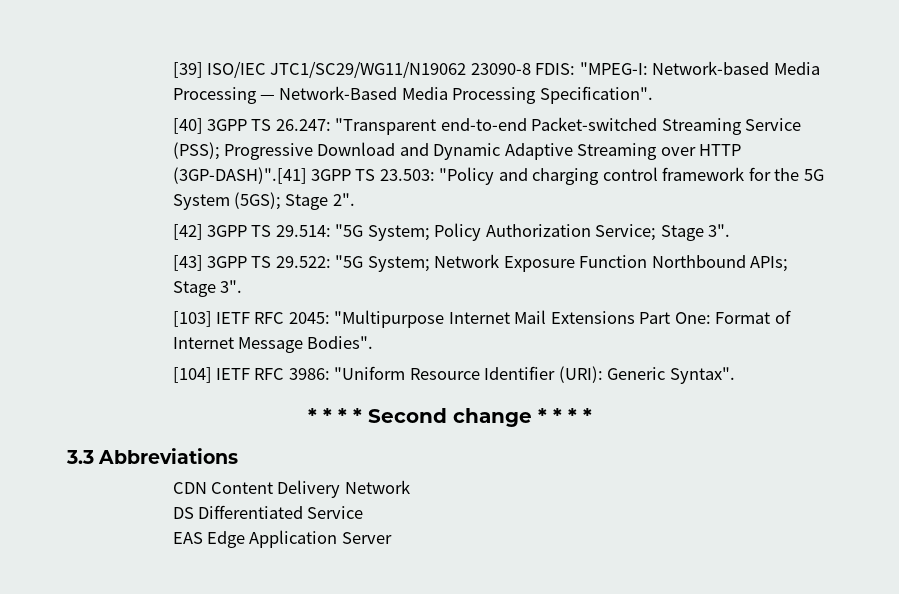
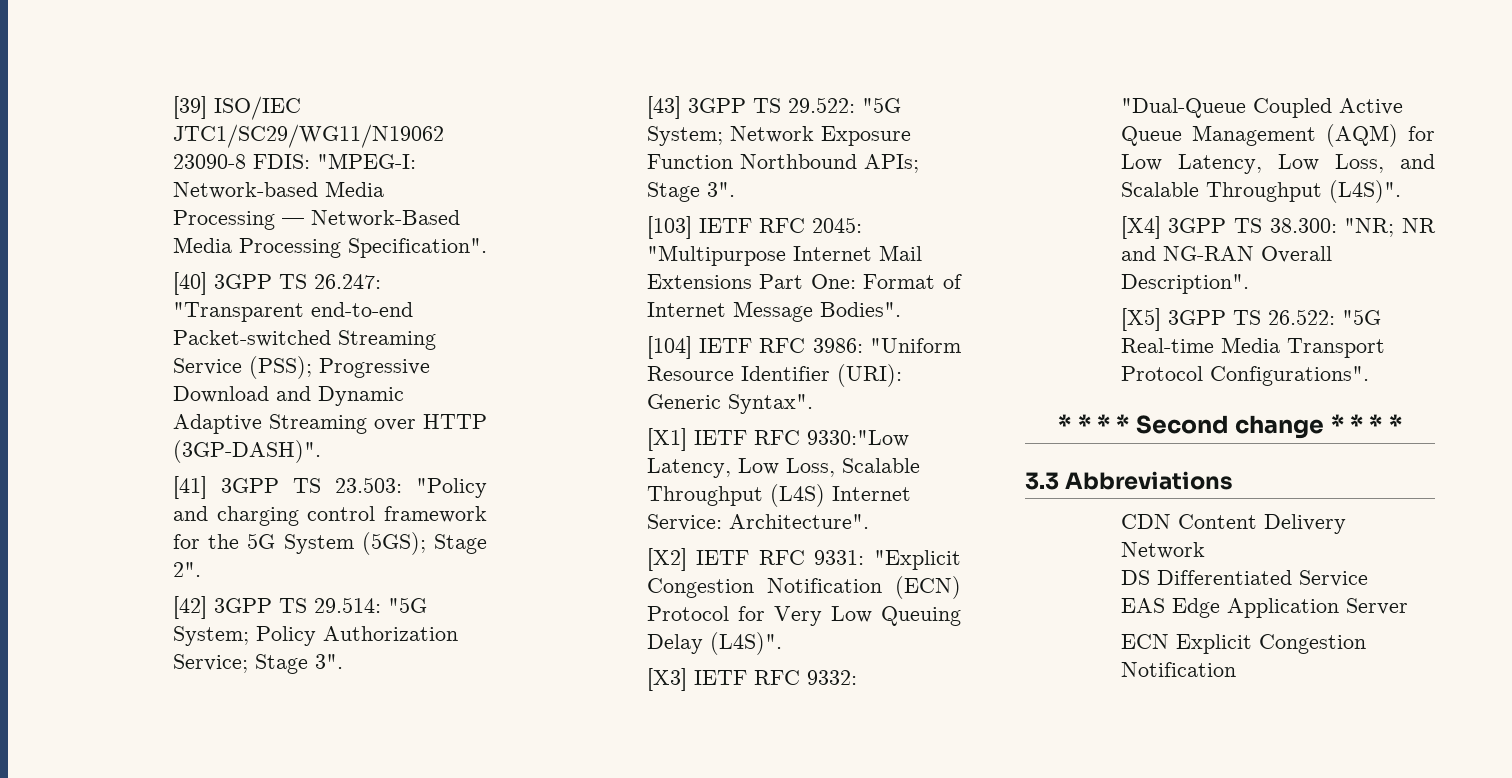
- [40] 3GPP TS 26.247: "Transparent end-to-end Packet-switched Streaming Service (PSS); Progressive Download and Dynamic Adaptive Streaming over HTTP (3GP-DASH)".[41] 3GPP TS 23.503: "Policy and charging control framework for the 5G System (5GS); Stage 2".
+ [40] 3GPP TS 26.247: "Transparent end-to-end Packet-switched Streaming Service (PSS); Progressive Download and Dynamic Adaptive Streaming over HTTP (3GP-DASH)".
+ [41] 3GPP TS 23.503: "Policy and charging control framework for the 5G System (5GS); Stage 2".
+ [X1] IETF RFC 9330:"Low Latency, Low Loss, Scalable Throughput (L4S) Internet Service: Architecture".
+ [X2] IETF RFC 9331: "Explicit Congestion Notification (ECN) Protocol for Very Low Queuing Delay (L4S)".
+ [X3] IETF RFC 9332: "Dual-Queue Coupled Active Queue Management (AQM) for Low Latency, Low Loss, and Scalable Throughput (L4S)".
+ [X4] 3GPP TS 38.300: "NR; NR and NG-RAN Overall Description".
+ [X5] 3GPP TS 26.522: "5G Real-time Media Transport Protocol Configurations".
+ ECN Explicit Congestion Notification

